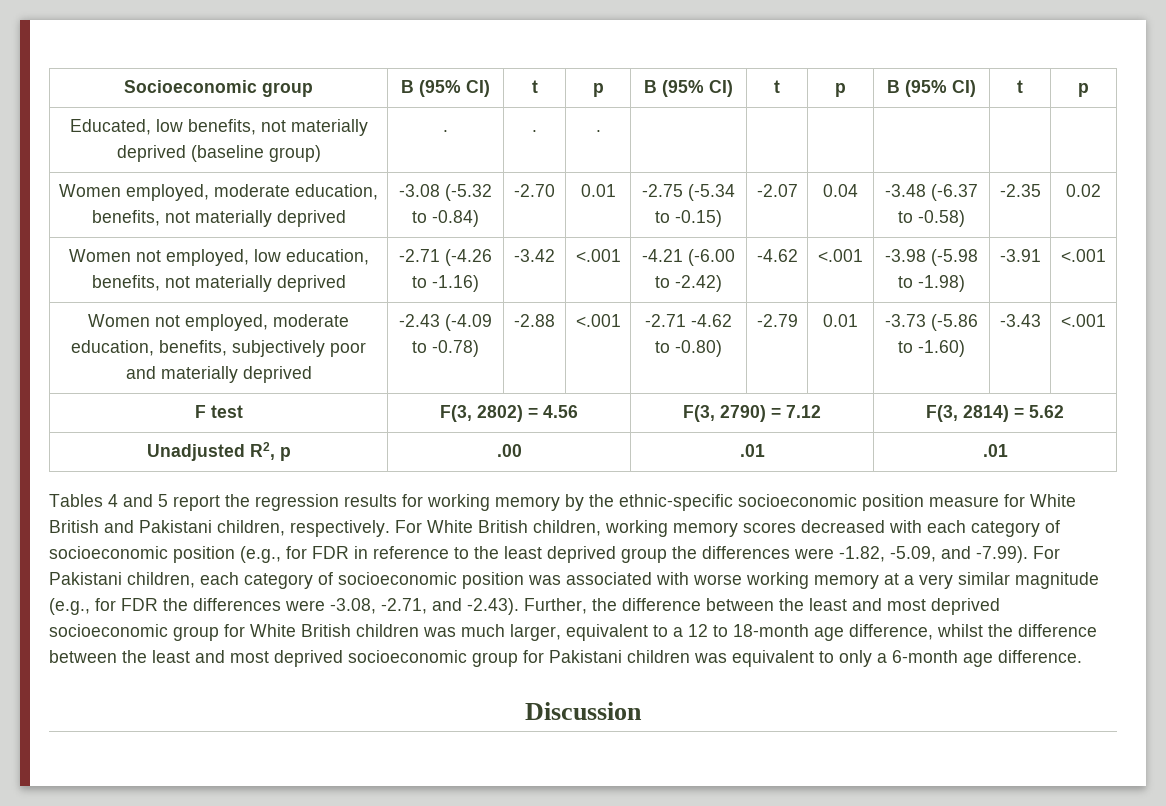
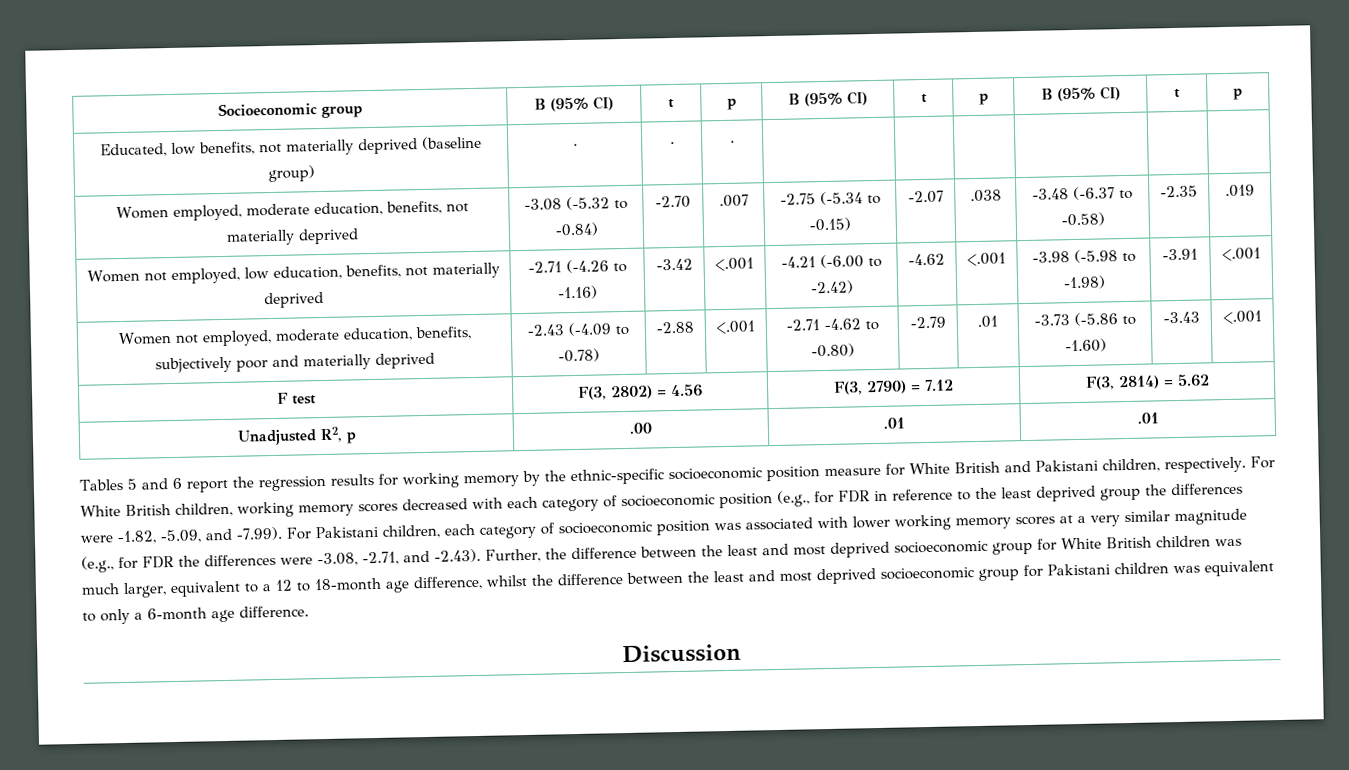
- Women employed, moderate education, benefits, not materially deprived | -3.08 (-5.32 to -0.84) | -2.70 | 0.01 | -2.75 (-5.34 to -0.15) | -2.07 | 0.04 | -3.48 (-6.37 to -0.58) | -2.35 | 0.02
+ Women employed, moderate education, benefits, not materially deprived | -3.08 (-5.32 to -0.84) | -2.70 | .007 | -2.75 (-5.34 to -0.15) | -2.07 | .038 | -3.48 (-6.37 to -0.58) | -2.35 | .019
- Women not employed, moderate education, benefits, subjectively poor and materially deprived | -2.43 (-4.09 to -0.78) | -2.88 | <.001 | -2.71 -4.62 to -0.80) | -2.79 | 0.01 | -3.73 (-5.86 to -1.60) | -3.43 | <.001
+ Women not employed, moderate education, benefits, subjectively poor and materially deprived | -2.43 (-4.09 to -0.78) | -2.88 | <.001 | -2.71 -4.62 to -0.80) | -2.79 | .01 | -3.73 (-5.86 to -1.60) | -3.43 | <.001
- Tables 4 and 5 report the regression results for working memory by the ethnic-specific socioeconomic position measure for White British and Pakistani children, respectively.
+ Tables 5 and 6 report the regression results for working memory by the ethnic-specific socioeconomic position measure for White British and Pakistani children, respectively.
- For White British children, working memory scores decreased with each category of socioeconomic position (e.g., for FDR in reference to the least deprived group the differences were -1.82, -5.09, and -7.99). For Pakistani children, each category of socioeconomic position was associated with worse working memory at a very similar magnitude (e.g., for FDR the differences were -3.08, -2.71, and -2.43). Further, the difference between the least and most deprived socioeconomic group for White British children was much larger, equivalent to a 12 to 18-month age difference, whilst the difference between the least and most deprived socioeconomic group for Pakistani children was equivalent to only a 6-month age difference.
+ For White British children, working memory scores decreased with each category of socioeconomic position (e.g., for FDR in reference to the least deprived group the differences were -1.82, -5.09, and -7.99). For Pakistani children, each category of socioeconomic position was associated with lower working memory scores at a very similar magnitude (e.g., for FDR the differences were -3.08, -2.71, and -2.43). Further, the difference between the least and most deprived socioeconomic group for White British children was much larger, equivalent to a 12 to 18-month age difference, whilst the difference between the least and most deprived socioeconomic group for Pakistani children was equivalent to only a 6-month age difference.

